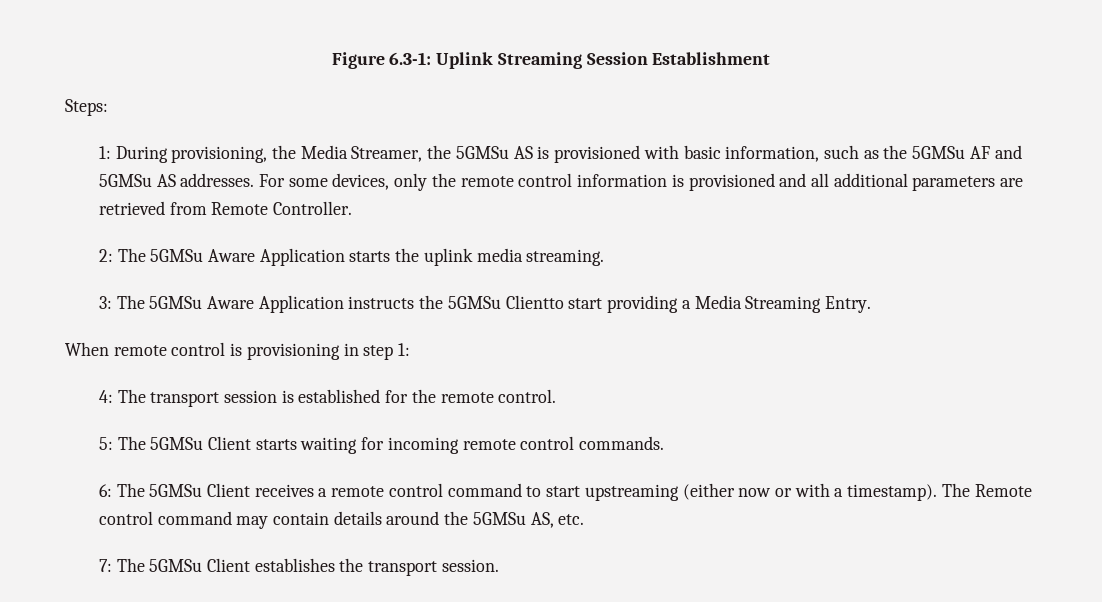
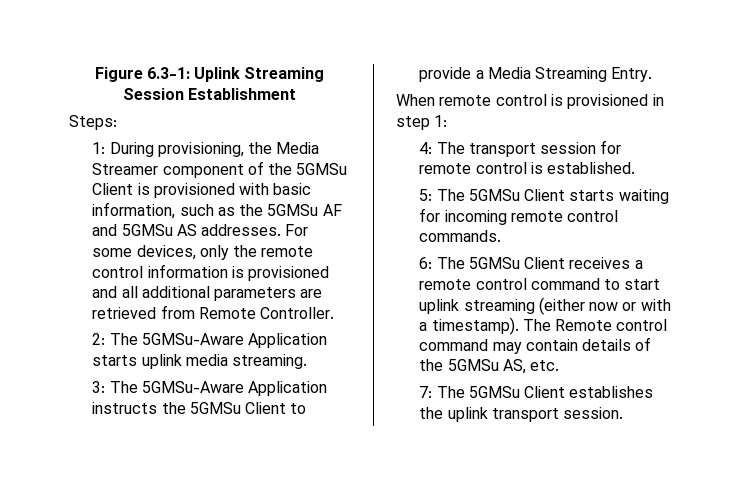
- 1: During provisioning, the Media Streamer, the 5GMSu AS is provisioned with basic information, such as the 5GMSu AF and 5GMSu AS addresses.
+ 1: During provisioning, the Media Streamer component of the 5GMSu Client is provisioned with basic information, such as the 5GMSu AF and 5GMSu AS addresses.
- 2: The 5GMSu Aware Application starts the uplink media streaming.
+ 2: The 5GMSu-Aware Application starts uplink media streaming.
- 3: The 5GMSu Aware Application instructs the 5GMSu Clientto start providing a Media Streaming Entry.
+ 3: The 5GMSu-Aware Application instructs the 5GMSu Client to provide a Media Streaming Entry.
- When remote control is provisioning in step 1:
+ When remote control is provisioned in step 1:
- 4: The transport session is established for the remote control.
+ 4: The transport session for remote control is established.
- 6: The 5GMSu Client receives a remote control command to start upstreaming (either now or with a timestamp).
+ 6: The 5GMSu Client receives a remote control command to start uplink streaming (either now or with a timestamp).
- The Remote control command may contain details around the 5GMSu AS, etc.
+ The Remote control command may contain details of the 5GMSu AS, etc.
- 7: The 5GMSu Client establishes the transport session.
+ 7: The 5GMSu Client establishes the uplink transport session.

